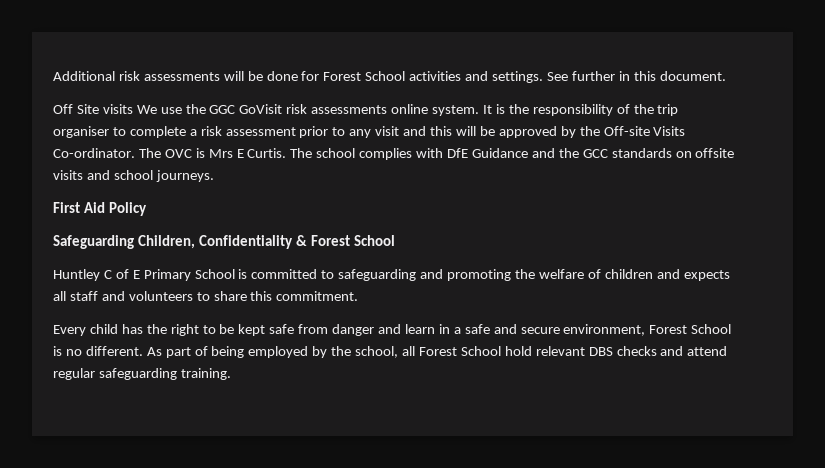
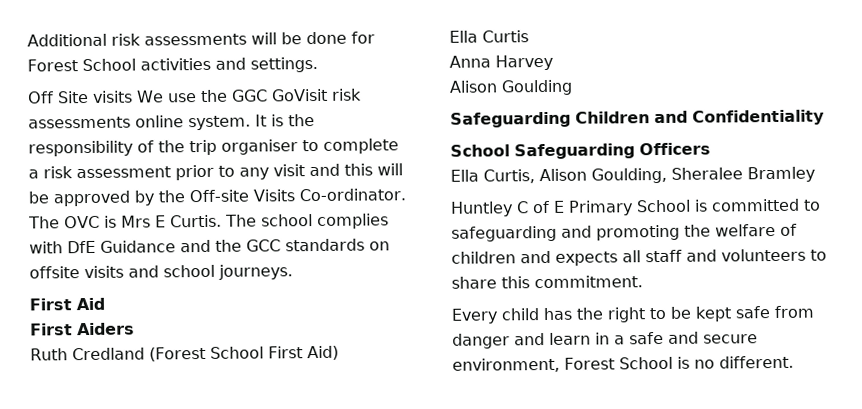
- See further in this document.
- First Aid Policy
- Safeguarding Children, Confidentiality & Forest School
+ First Aid
+ First Aiders
+ Ruth Credland (Forest School First Aid)
+ Ella Curtis
+ Anna Harvey
+ Alison Goulding
+ Safeguarding Children and Confidentiality
+ School Safeguarding Officers
+ Ella Curtis, Alison Goulding, Sheralee Bramley
- As part of being employed by the school, all Forest School hold relevant DBS checks and attend regular safeguarding training.

